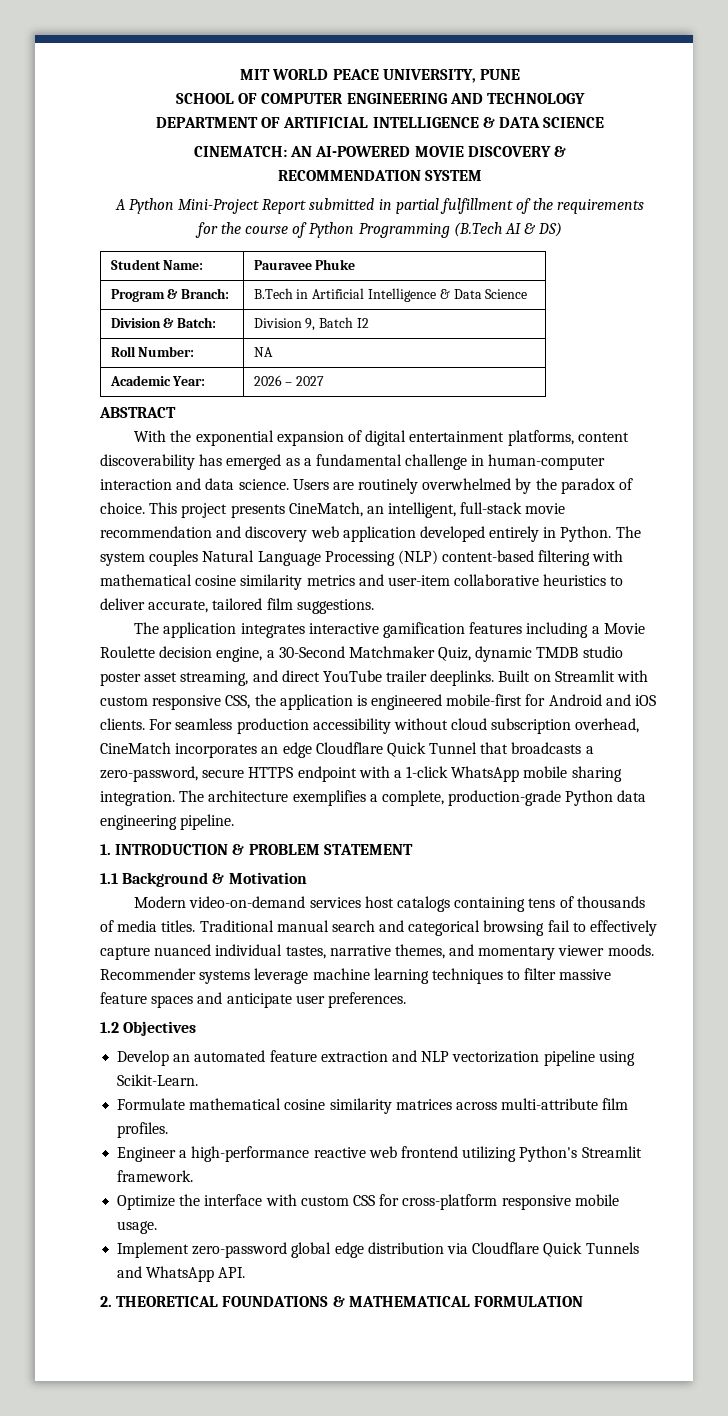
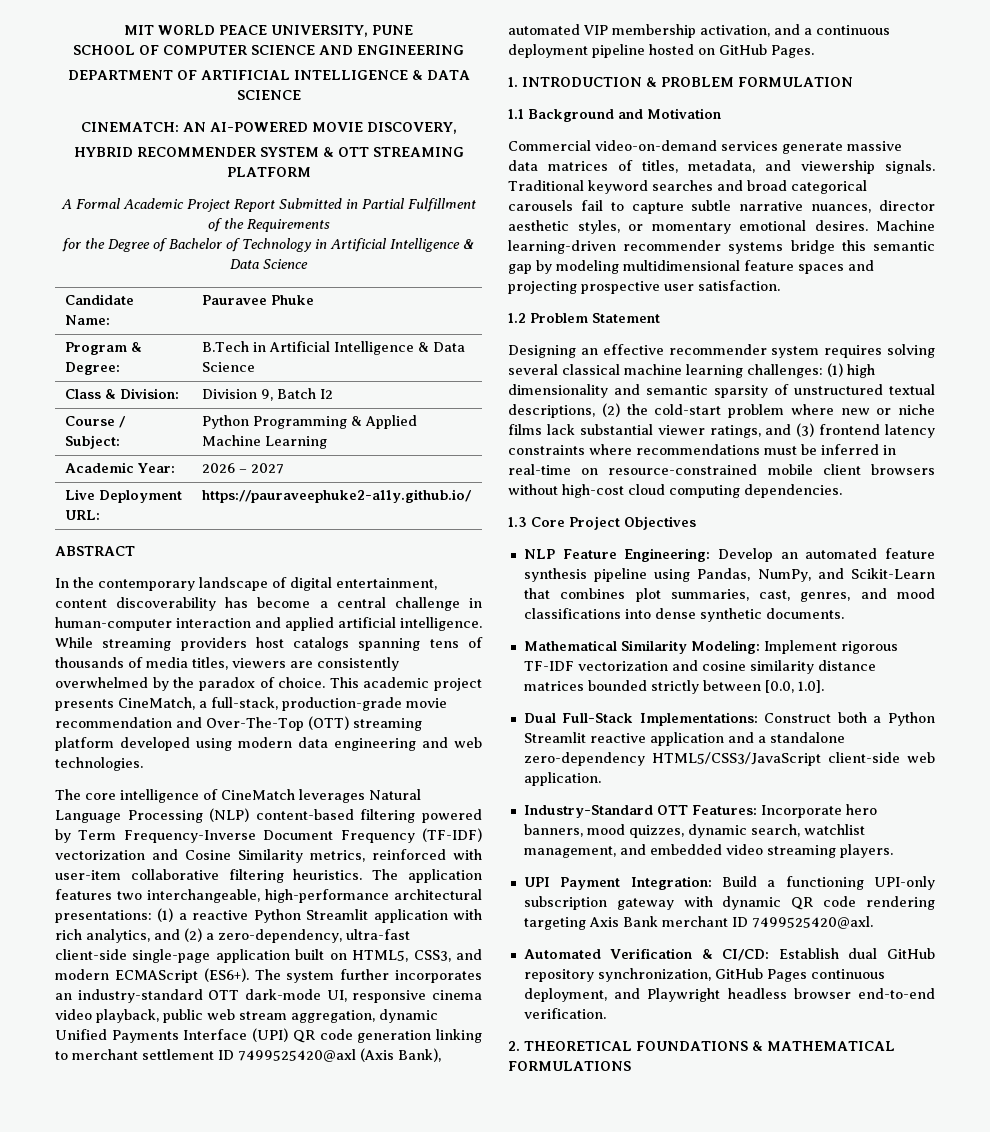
- SCHOOL OF COMPUTER ENGINEERING AND TECHNOLOGY
+ SCHOOL OF COMPUTER SCIENCE AND ENGINEERING
- CINEMATCH: AN AI-POWERED MOVIE DISCOVERY &
- RECOMMENDATION SYSTEM
- A Python Mini-Project Report submitted in partial fulfillment of the requirements
+ CINEMATCH: AN AI-POWERED MOVIE DISCOVERY,
+ HYBRID RECOMMENDER SYSTEM & OTT STREAMING PLATFORM
+ A Formal Academic Project Report Submitted in Partial Fulfillment of the Requirements
- for the course of Python Programming (B.Tech AI & DS)
- Student Name: | Pauravee Phuke
+ for the Degree of Bachelor of Technology in Artificial Intelligence & Data Science
+ Candidate Name: | Pauravee Phuke
- Program & Branch: | B.Tech in Artificial Intelligence & Data Science
+ Program & Degree: | B.Tech in Artificial Intelligence & Data Science
- Division & Batch: | Division 9, Batch I2
+ Class & Division: | Division 9, Batch I2
- Roll Number: | NA
+ Course / Subject: | Python Programming & Applied Machine Learning
+ Live Deployment URL: | https://pauraveephuke2-a11y.github.io/
  ABSTRACT
- With the exponential expansion of digital entertainment platforms, content discoverability has emerged as a fundamental challenge in human-computer interaction and data science. Users are routinely overwhelmed by the paradox of choice.
+ In the contemporary landscape of digital entertainment, content discoverability has become a central challenge in human-computer interaction and applied artificial intelligence. While streaming providers host catalogs spanning tens of thousands of media titles, viewers are consistently overwhelmed by the paradox of choice.
- This project presents CineMatch, an intelligent, full-stack movie recommendation and discovery web application developed entirely in Python. The system couples Natural Language Processing (NLP) content-based filtering with mathematical cosine similarity metrics and user-item collaborative heuristics to deliver accurate, tailored film suggestions.
- The application integrates interactive gamification features including a Movie Roulette decision engine, a 30-Second Matchmaker Quiz, dynamic TMDB studio poster asset streaming, and direct YouTube trailer deeplinks. Built on Streamlit with custom responsive CSS, the application is engineered mobile-first for Android and iOS clients. For seamless production accessibility without cloud subscription overhead, CineMatch incorporates an edge Cloudflare Quick Tunnel that broadcasts a zero-password, secure HTTPS endpoint with a 1-click WhatsApp mobile sharing integration. The architecture exemplifies a complete, production-grade Python data engineering pipeline.
+ This academic project presents CineMatch, a full-stack, production-grade movie recommendation and Over-The-Top (OTT) streaming platform developed using modern data engineering and web technologies.
+ The core intelligence of CineMatch leverages Natural Language Processing (NLP) content-based filtering powered by Term Frequency-Inverse Document Frequency (TF-IDF) vectorization and Cosine Similarity metrics, reinforced with user-item collaborative filtering heuristics. The application features two interchangeable, high-performance architectural presentations: (1) a reactive Python Streamlit application with rich analytics, and (2) a zero-dependency, ultra-fast client-side single-page application built on HTML5, CSS3, and modern ECMAScript (ES6+). The system further incorporates an industry-standard OTT dark-mode UI, responsive cinema video playback, public web stream aggregation, dynamic Unified Payments Interface (UPI) QR code generation linking to merchant settlement ID 7499525420@axl (Axis Bank), automated VIP membership activation, and a continuous deployment pipeline hosted on GitHub Pages.
- 1. INTRODUCTION & PROBLEM STATEMENT
+ 1. INTRODUCTION & PROBLEM FORMULATION
- 1.1 Background & Motivation
+ 1.1 Background and Motivation
- Modern video-on-demand services host catalogs containing tens of thousands of media titles. Traditional manual search and categorical browsing fail to effectively capture nuanced individual tastes, narrative themes, and momentary viewer moods. Recommender systems leverage machine learning techniques to filter massive feature spaces and anticipate user preferences.
- 1.2 Objectives
- Develop an automated feature extraction and NLP vectorization pipeline using Scikit-Learn.
- Formulate mathematical cosine similarity matrices across multi-attribute film profiles.
- Engineer a high-performance reactive web frontend utilizing Python's Streamlit framework.
- Optimize the interface with custom CSS for cross-platform responsive mobile usage.
- Implement zero-password global edge distribution via Cloudflare Quick Tunnels and WhatsApp API.
+ Commercial video-on-demand services generate massive data matrices of titles, metadata, and viewership signals. Traditional keyword searches and broad categorical carousels fail to capture subtle narrative nuances, director aesthetic styles, or momentary emotional desires. Machine learning-driven recommender systems bridge this semantic gap by modeling multidimensional feature spaces and projecting prospective user satisfaction.
+ 1.2 Problem Statement
+ Designing an effective recommender system requires solving several classical machine learning challenges: (1) high dimensionality and semantic sparsity of unstructured textual descriptions, (2) the cold-start problem where new or niche films lack substantial viewer ratings, and (3) frontend latency constraints where recommendations must be inferred in real-time on resource-constrained mobile client browsers without high-cost cloud computing dependencies.
+ 1.3 Core Project Objectives
+ NLP Feature Engineering: Develop an automated feature synthesis pipeline using Pandas, NumPy, and Scikit-Learn that combines plot summaries, cast, genres, and mood classifications into dense synthetic documents.
+ Mathematical Similarity Modeling: Implement rigorous TF-IDF vectorization and cosine similarity distance matrices bounded strictly between [0.0, 1.0].
+ Dual Full-Stack Implementations: Construct both a Python Streamlit reactive application and a standalone zero-dependency HTML5/CSS3/JavaScript client-side web application.
+ Industry-Standard OTT Features: Incorporate hero banners, mood quizzes, dynamic search, watchlist management, and embedded video streaming players.
+ UPI Payment Integration: Build a functioning UPI-only subscription gateway with dynamic QR code rendering targeting Axis Bank merchant ID 7499525420@axl.
+ Automated Verification & CI/CD: Establish dual GitHub repository synchronization, GitHub Pages continuous deployment, and Playwright headless browser end-to-end verification.
- 2. THEORETICAL FOUNDATIONS & MATHEMATICAL FORMULATION
+ 2. THEORETICAL FOUNDATIONS & MATHEMATICAL FORMULATIONS

